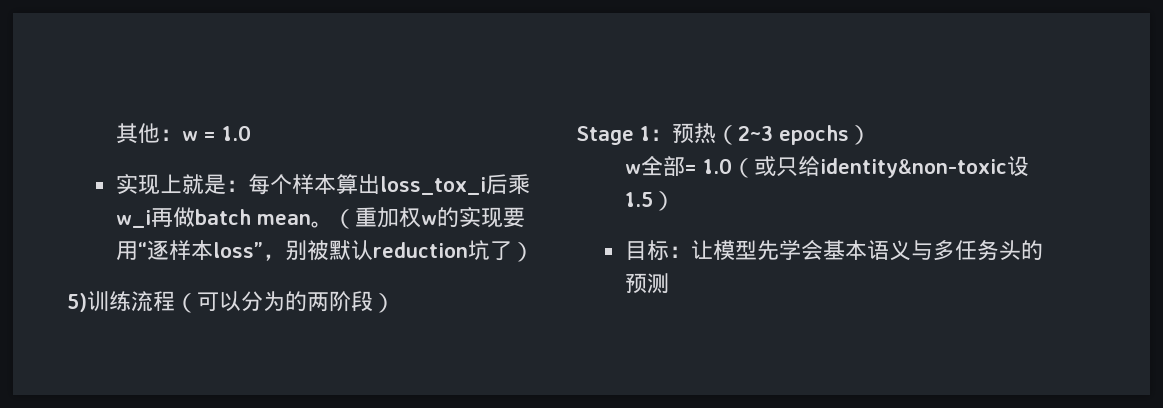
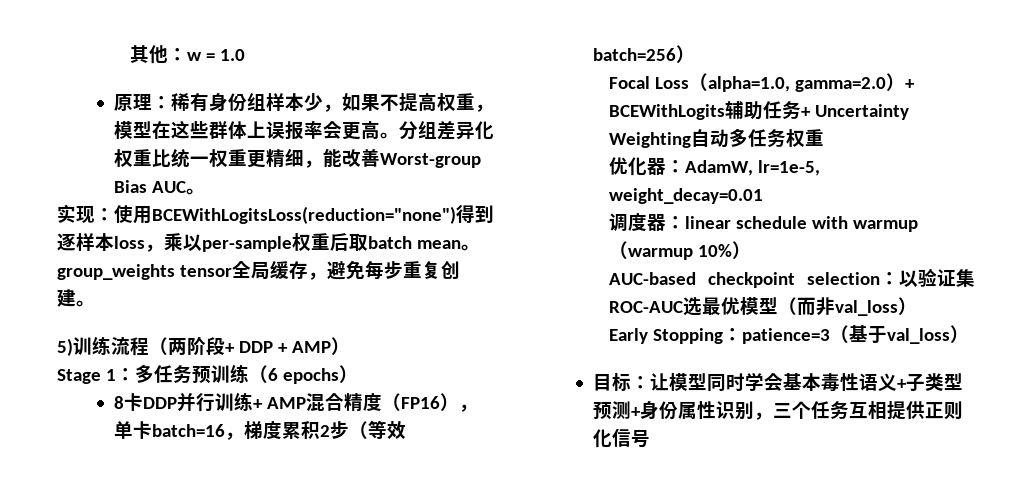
- 实现上就是：每个样本算出loss_tox_i后乘w_i再做batch mean。（重加权w的实现要用“逐样本loss”，别被默认reduction坑了）
- 5)训练流程（可以分为的两阶段）
- Stage 1：预热（2~3 epochs）
- w全部= 1.0（或只给identity&non-toxic设1.5）
+ 原理：稀有身份组样本少，如果不提高权重，模型在这些群体上误报率会更高。分组差异化权重比统一权重更精细，能改善Worst-group Bias AUC。
+ 实现：使用BCEWithLogitsLoss(reduction="none")得到逐样本loss，乘以per-sample权重后取batch mean。group_weights tensor全局缓存，避免每步重复创建。
+ 5)训练流程（两阶段+ DDP + AMP）
+ Stage 1：多任务预训练（6 epochs）
+ 8卡DDP并行训练+ AMP混合精度（FP16），单卡batch=16，梯度累积2步（等效batch=256）
+ Focal Loss（alpha=1.0, gamma=2.0）+ BCEWithLogits辅助任务+ Uncertainty Weighting自动多任务权重
+ 优化器：AdamW, lr=1e-5, weight_decay=0.01
+ 调度器：linear schedule with warmup（warmup 10%）
+ AUC-based checkpoint selection：以验证集ROC-AUC选最优模型（而非val_loss）
+ Early Stopping：patience=3（基于val_loss）
- 目标：让模型先学会基本语义与多任务头的预测
+ 目标：让模型同时学会基本毒性语义+子类型预测+身份属性识别，三个任务互相提供正则化信号

